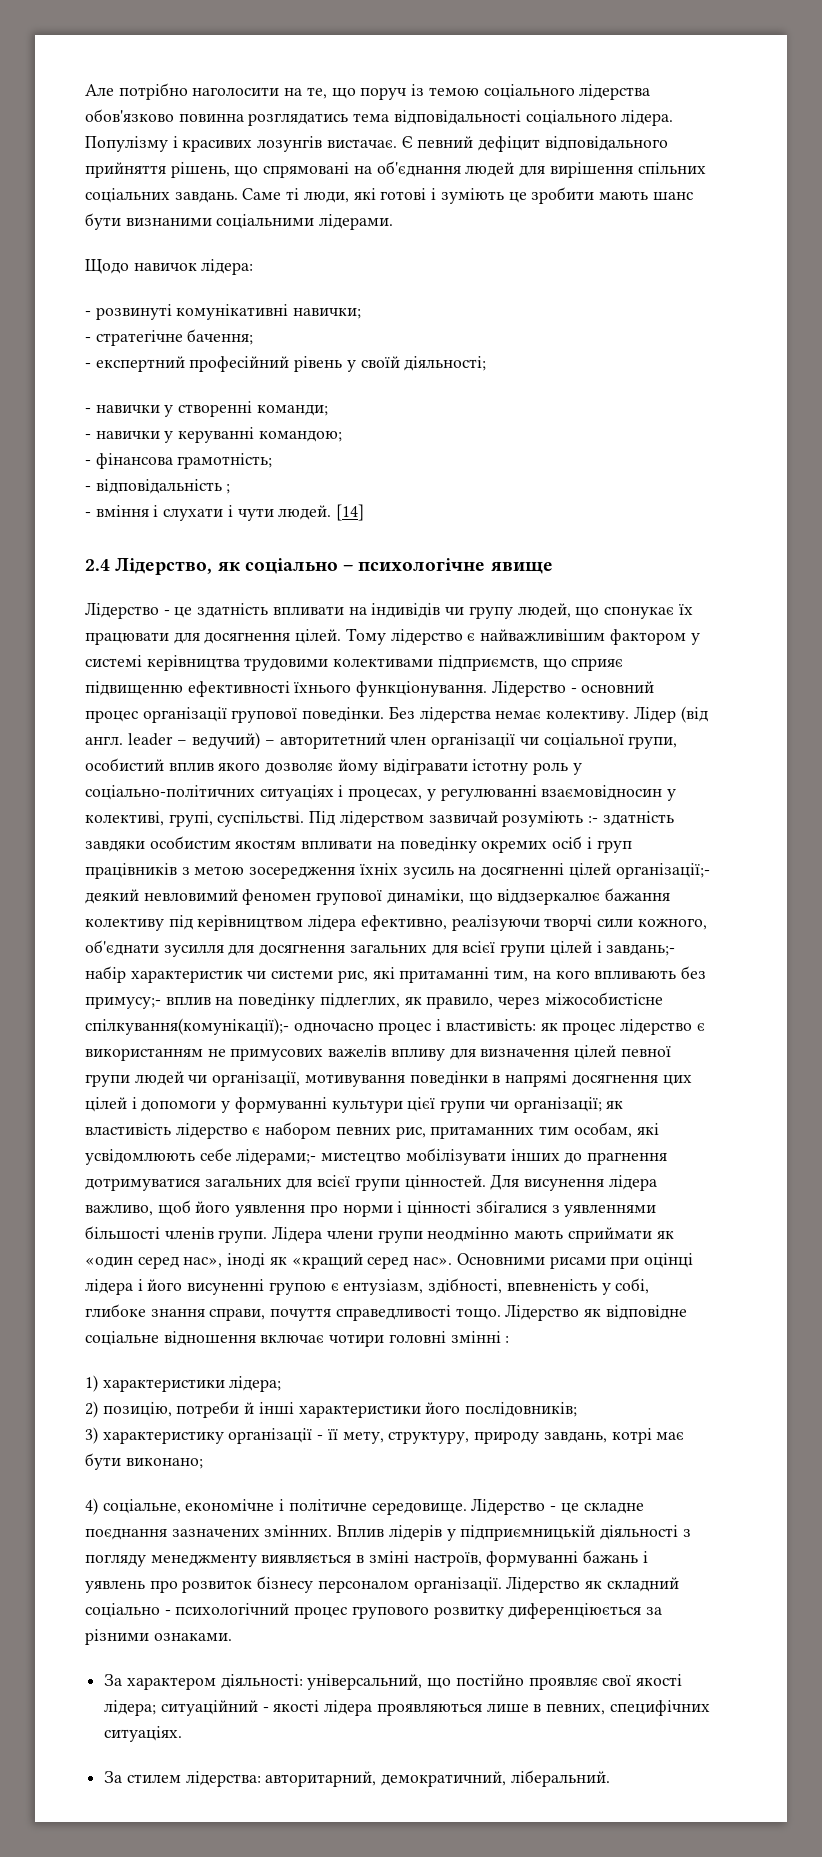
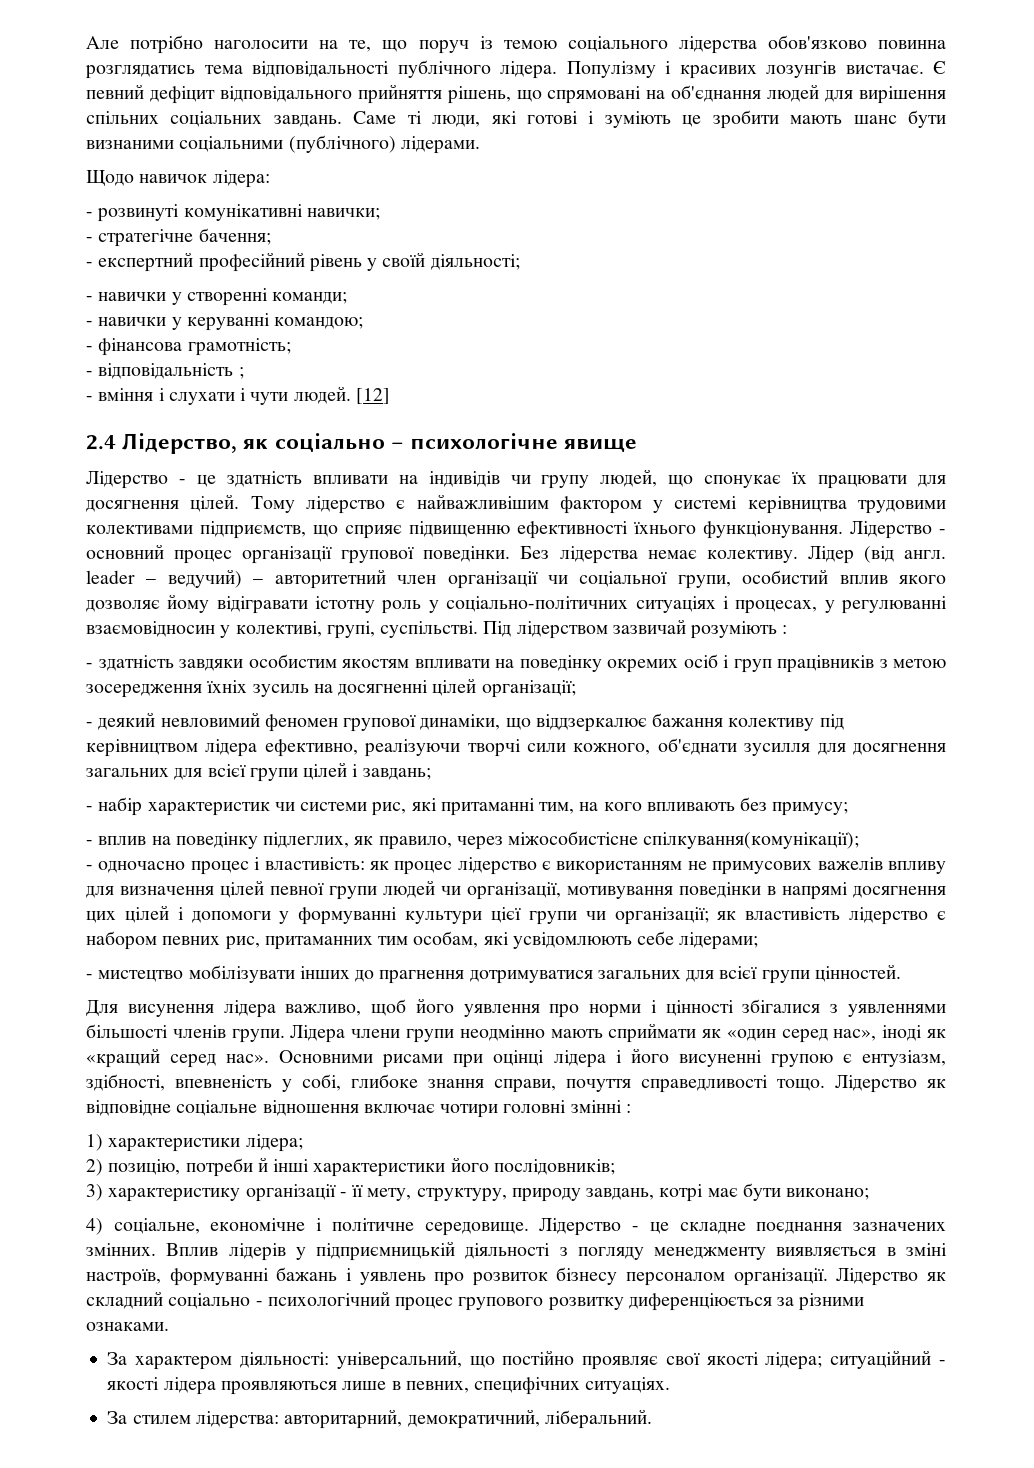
- Але потрібно наголосити на те, що поруч із темою соціального лідерства обов'язково повинна розглядатись тема відповідальності соціального лідера.
+ Але потрібно наголосити на те, що поруч із темою соціального лідерства обов'язково повинна розглядатись тема відповідальності публічного лідера.
- Саме ті люди, які готові і зуміють це зробити мають шанс бути визнаними соціальними лідерами.
+ Саме ті люди, які готові і зуміють це зробити мають шанс бути визнаними соціальними (публічного) лідерами.
- [14]
+ [12]
- Під лідерством зазвичай розуміють :- здатність завдяки особистим якостям впливати на поведінку окремих осіб і груп працівників з метою зосередження їхніх зусиль на досягненні цілей організації;- деякий невловимий феномен групової динаміки, що віддзеркалює бажання колективу під керівництвом лідера ефективно, реалізуючи творчі сили кожного, об'єднати зусилля для досягнення загальних для всієї групи цілей і завдань;- набір характеристик чи системи рис, які притаманні тим, на кого впливають без примусу;- вплив на поведінку підлеглих, як правило, через міжособистісне спілкування(комунікації);- одночасно процес і властивість:
+ Під лідерством зазвичай розуміють :
+ - здатність завдяки особистим якостям впливати на поведінку окремих осіб і груп працівників з метою зосередження їхніх зусиль на досягненні цілей організації;
+ - деякий невловимий феномен групової динаміки, що віддзеркалює бажання колективу під керівництвом лідера ефективно, реалізуючи творчі сили кожного, об'єднати зусилля для досягнення загальних для всієї групи цілей і завдань;
+ - набір характеристик чи системи рис, які притаманні тим, на кого впливають без примусу;
+ - вплив на поведінку підлеглих, як правило, через міжособистісне спілкування(комунікації);
+ - одночасно процес і властивість:
- як властивість лідерство є набором певних рис, притаманних тим особам, які усвідомлюють себе лідерами;- мистецтво мобілізувати інших до прагнення дотримуватися загальних для всієї групи цінностей. Для висунення лідера важливо, щоб його уявлення про норми і цінності збігалися з уявленнями більшості членів групи.
+ як властивість лідерство є набором певних рис, притаманних тим особам, які усвідомлюють себе лідерами;
+ - мистецтво мобілізувати інших до прагнення дотримуватися загальних для всієї групи цінностей.
+ Для висунення лідера важливо, щоб його уявлення про норми і цінності збігалися з уявленнями більшості членів групи.

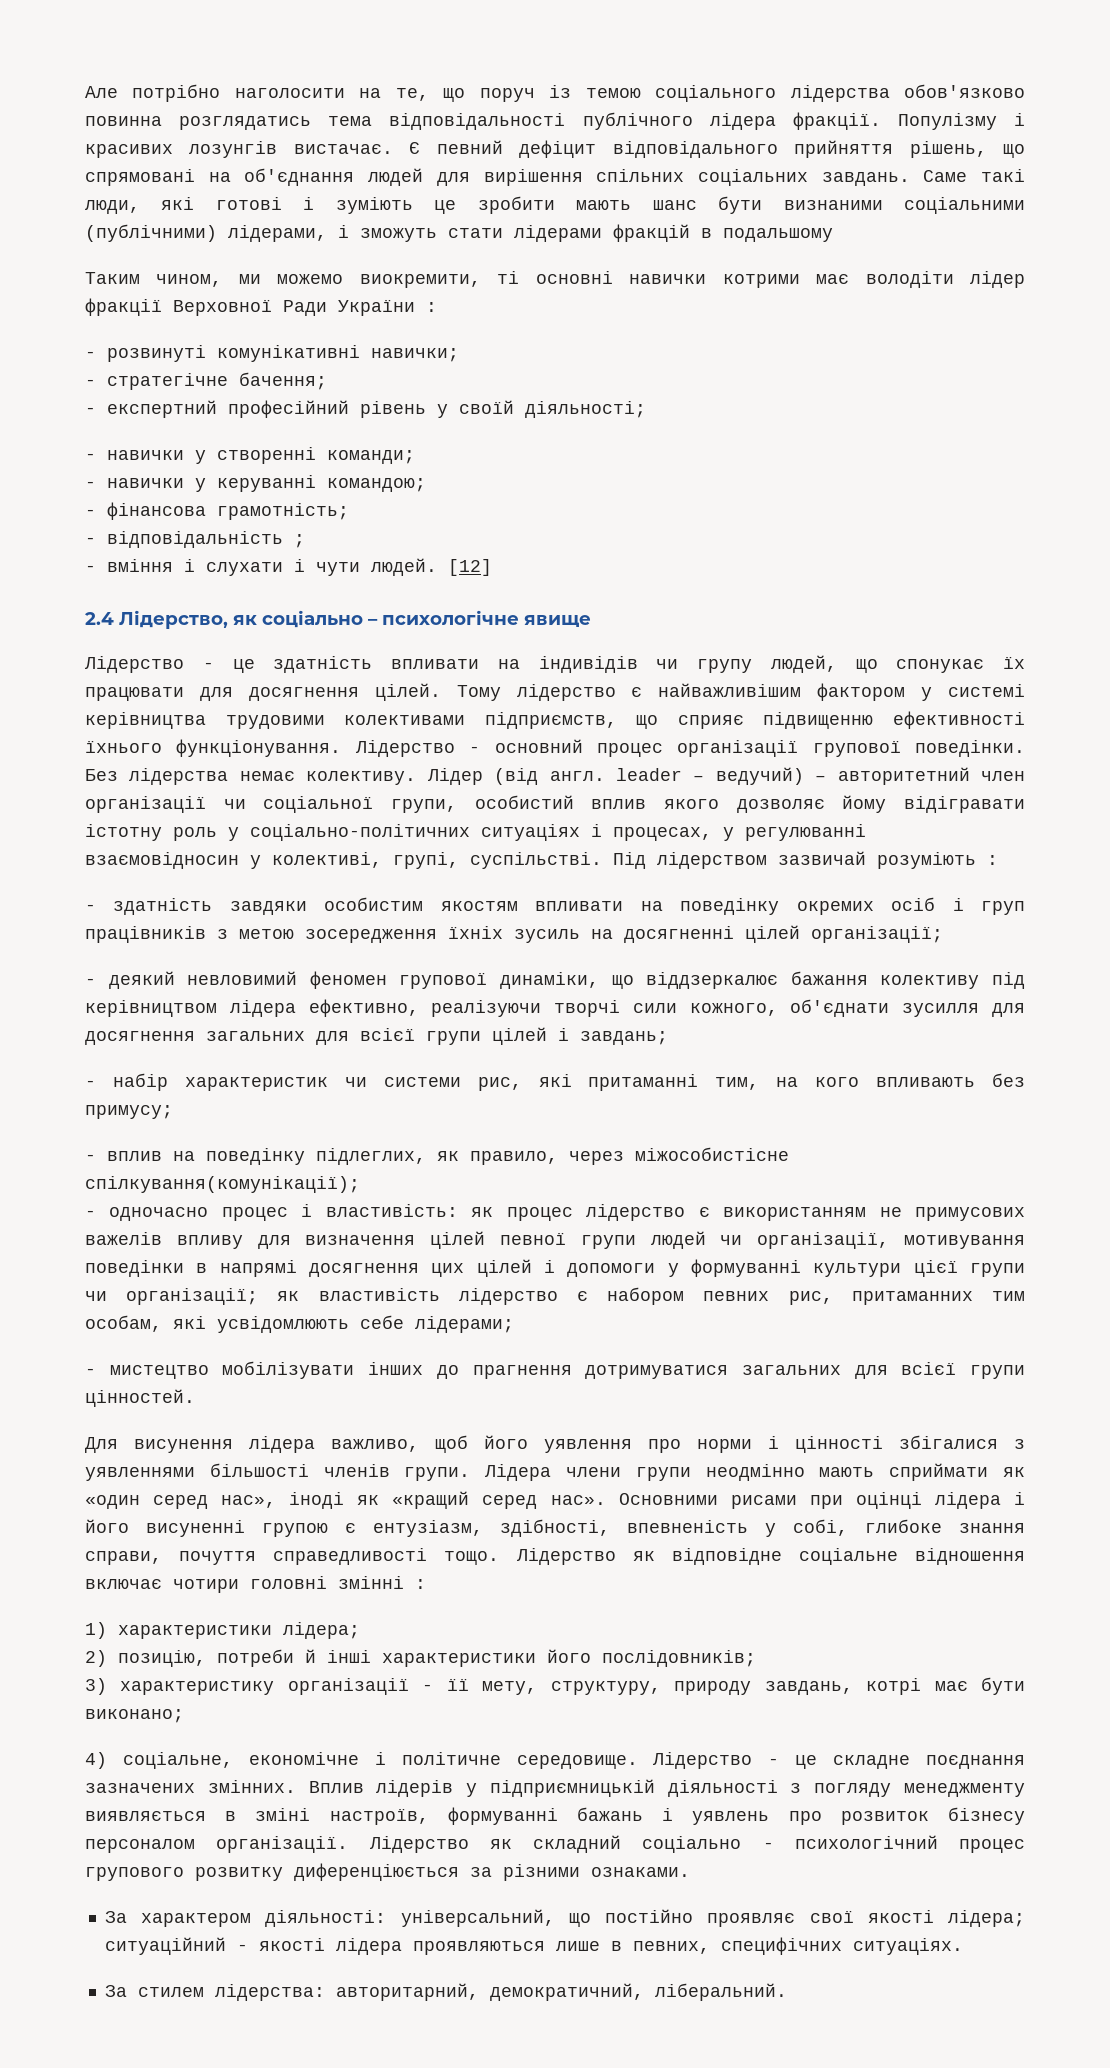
- Але потрібно наголосити на те, що поруч із темою соціального лідерства обов'язково повинна розглядатись тема відповідальності публічного лідера.
+ Але потрібно наголосити на те, що поруч із темою соціального лідерства обов'язково повинна розглядатись тема відповідальності публічного лідера фракції.
- Саме ті люди, які готові і зуміють це зробити мають шанс бути визнаними соціальними (публічного) лідерами.
- Щодо навичок лідера:
+ Саме такі люди, які готові і зуміють це зробити мають шанс бути визнаними соціальними (публічними) лідерами, і зможуть стати лідерами фракцій в подальшому
+ Таким чином, ми можемо виокремити, ті основні навички котрими має володіти лідер фракції Верховної Ради України :

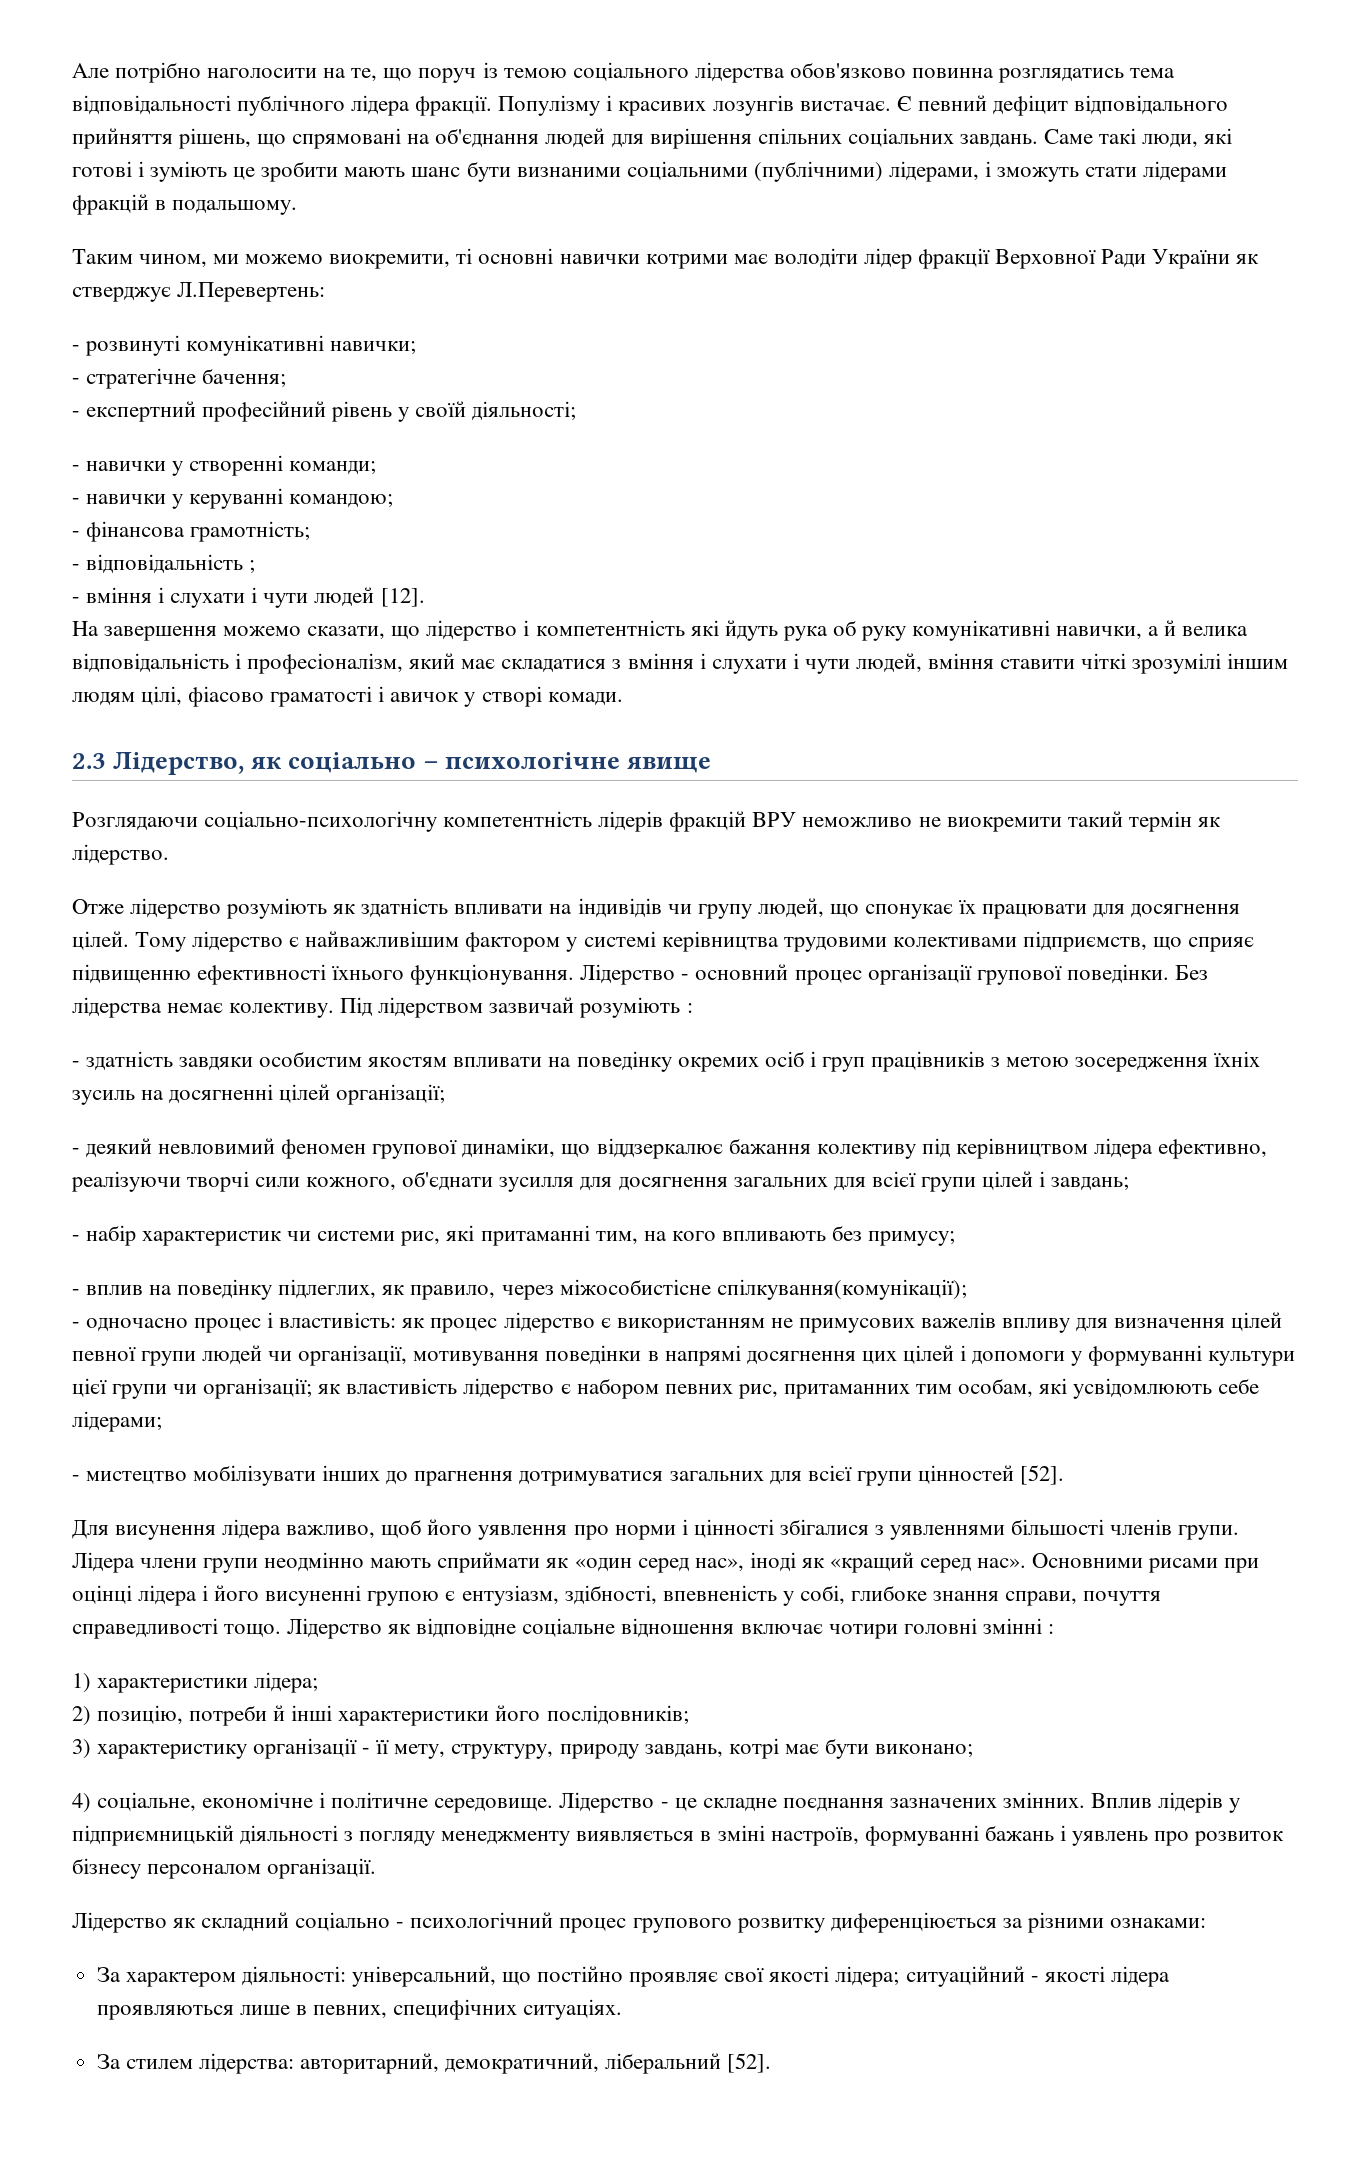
- Саме такі люди, які готові і зуміють це зробити мають шанс бути визнаними соціальними (публічними) лідерами, і зможуть стати лідерами фракцій в подальшому
+ Саме такі люди, які готові і зуміють це зробити мають шанс бути визнаними соціальними (публічними) лідерами, і зможуть стати лідерами фракцій в подальшому.
- Таким чином, ми можемо виокремити, ті основні навички котрими має володіти лідер фракції Верховної Ради України :
+ Таким чином, ми можемо виокремити, ті основні навички котрими має володіти лідер фракції Верховної Ради України як стверджує Л.Перевертень:
- - вміння і слухати і чути людей. [12]
- 2.4 Лідерство, як соціально – психологічне явище
+ - вміння і слухати і чути людей [12].
+ На завершення можемо сказати, що лідерство і компетентність які йдуть рука об руку комунікативні навички, а й велика відповідальність і професіоналізм, який має складатися з вміння і слухати і чути людей, вміння ставити чіткі зрозумілі іншим людям цілі, фіасово граматості і авичок у створі комади.
+ 2.3 Лідерство, як соціально – психологічне явище
- Лідерство - це здатність впливати на індивідів чи групу людей, що спонукає їх працювати для досягнення цілей.
+ Розглядаючи соціально-психологічну компетентність лідерів фракцій ВРУ неможливо не виокремити такий термін як лідерство.
+ Отже лідерство розуміють як здатність впливати на індивідів чи групу людей, що спонукає їх працювати для досягнення цілей.
- Лідер (від англ. leader – ведучий) – авторитетний член організації чи соціальної групи, особистий вплив якого дозволяє йому відігравати істотну роль у соціально-політичних ситуаціях і процесах, у регулюванні взаємовідносин у колективі, групі, суспільстві.
- - мистецтво мобілізувати інших до прагнення дотримуватися загальних для всієї групи цінностей.
+ - мистецтво мобілізувати інших до прагнення дотримуватися загальних для всієї групи цінностей [52].
- Вплив лідерів у підприємницькій діяльності з погляду менеджменту виявляється в зміні настроїв, формуванні бажань і уявлень про розвиток бізнесу персоналом організації. Лідерство як складний соціально - психологічний процес групового розвитку диференціюється за різними ознаками.
+ Вплив лідерів у підприємницькій діяльності з погляду менеджменту виявляється в зміні настроїв, формуванні бажань і уявлень про розвиток бізнесу персоналом організації.
+ Лідерство як складний соціально - психологічний процес групового розвитку диференціюється за різними ознаками:
- За стилем лідерства: авторитарний, демократичний, ліберальний.
+ За стилем лідерства: авторитарний, демократичний, ліберальний [52].

